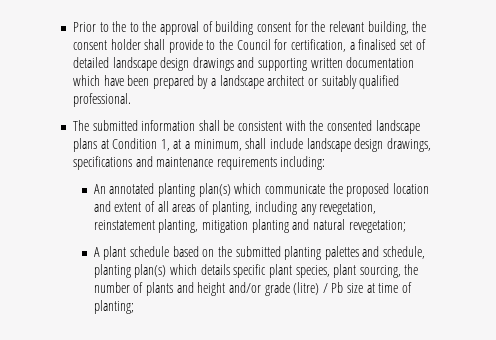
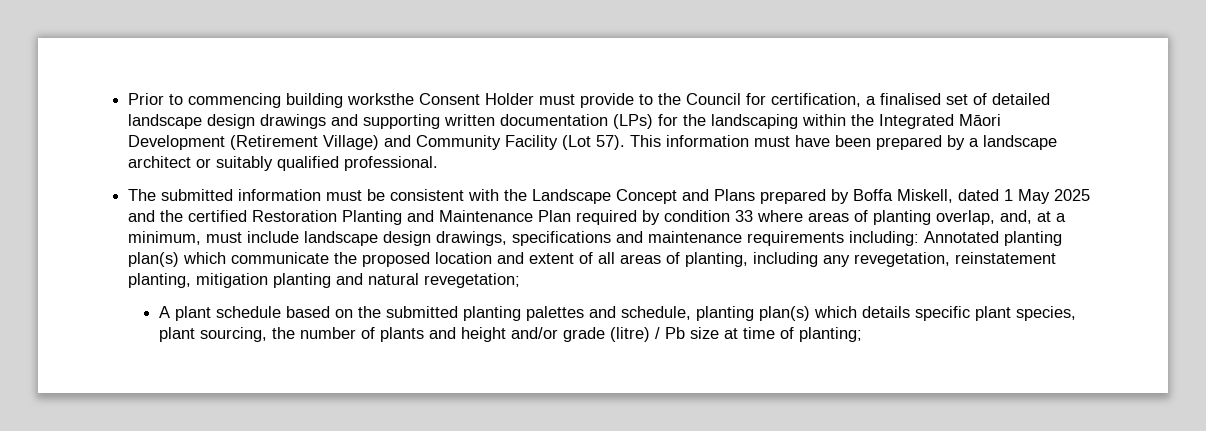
- Prior to the to the approval of building consent for the relevant building, the consent holder shall provide to the Council for certification, a finalised set of detailed landscape design drawings and supporting written documentation which have been prepared by a landscape architect or suitably qualified professional.
+ Prior to commencing building worksthe Consent Holder must provide to the Council for certification, a finalised set of detailed landscape design drawings and supporting written documentation (LPs) for the landscaping within the Integrated Māori Development (Retirement Village) and Community Facility (Lot 57). This information must have been prepared by a landscape architect or suitably qualified professional.
- The submitted information shall be consistent with the consented landscape plans at Condition 1, at a minimum, shall include landscape design drawings, specifications and maintenance requirements including:
- An annotated planting plan(s) which communicate the proposed location and extent of all areas of planting, including any revegetation, reinstatement planting, mitigation planting and natural revegetation;
+ The submitted information must be consistent with the Landscape Concept and Plans prepared by Boffa Miskell, dated 1 May 2025 and the certified Restoration Planting and Maintenance Plan required by condition 33 where areas of planting overlap, and, at a minimum, must include landscape design drawings, specifications and maintenance requirements including: Annotated planting plan(s) which communicate the proposed location and extent of all areas of planting, including any revegetation, reinstatement planting, mitigation planting and natural revegetation;

